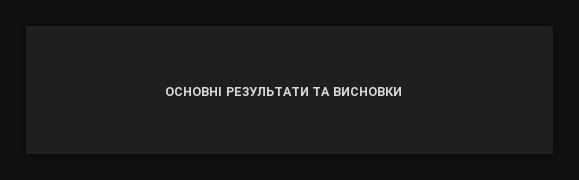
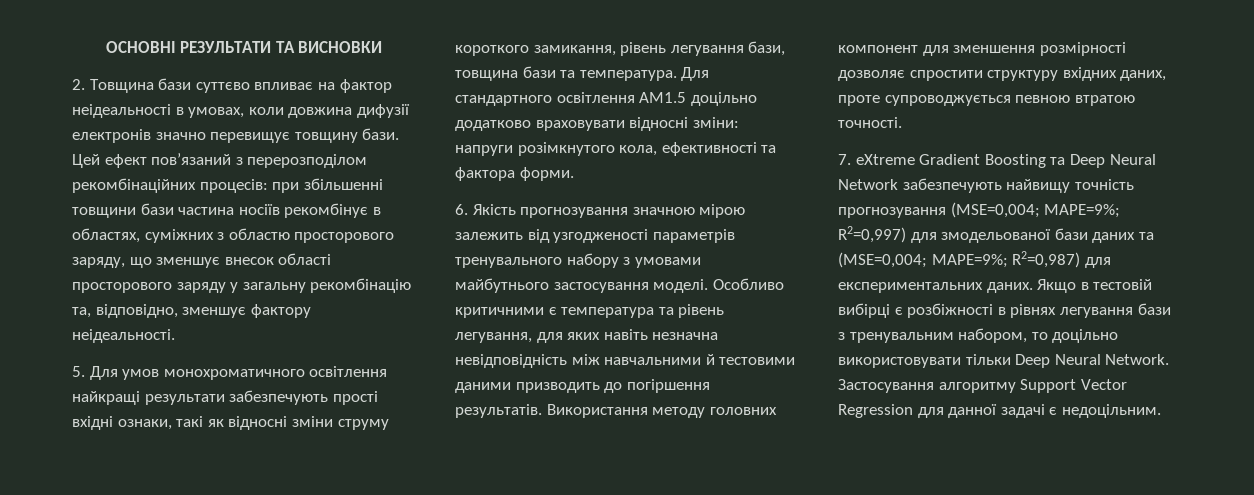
+ 2. Товщина бази суттєво впливає на фактор неідеальності в умовах, коли довжина дифузії електронів значно перевищує товщину бази. Цей ефект пов’язаний з перерозподілом рекомбінаційних процесів: при збільшенні товщини бази частина носіїв рекомбінує в областях, суміжних з областю просторового заряду, що зменшує внесок області просторового заряду у загальну рекомбінацію та, відповідно, зменшує фактору неідеальності.
+ 5. Для умов монохроматичного освітлення найкращі результати забезпечують прості вхідні ознаки, такі як відносні зміни струму короткого замикання, рівень легування бази, товщина бази та температура. Для стандартного освітлення AM1.5 доцільно додатково враховувати відносні зміни: напруги розімкнутого кола, ефективності та фактора форми.
+ 6. Якість прогнозування значною мірою залежить від узгодженості параметрів тренувального набору з умовами майбутнього застосування моделі. Особливо критичними є температура та рівень легування, для яких навіть незначна невідповідність між навчальними й тестовими даними призводить до погіршення результатів. Використання методу головних компонент для зменшення розмірності дозволяє спростити структуру вхідних даних, проте супроводжується певною втратою точності.
+ 7. eXtreme Gradient Boosting та Deep Neural Network забезпечують найвищу точність прогнозування (MSE=0,004; MAPE=9%; R2=0,997) для змодельованої бази даних та (MSE=0,004; MAPE=9%; R2=0,987) для експериментальних даних. Якщо в тестовій вибірці є розбіжності в рівнях легування бази з тренувальним набором, то доцільно використовувати тільки Deep Neural Network. Застосування алгоритму Support Vector Regression для данної задачі є недоцільним.

